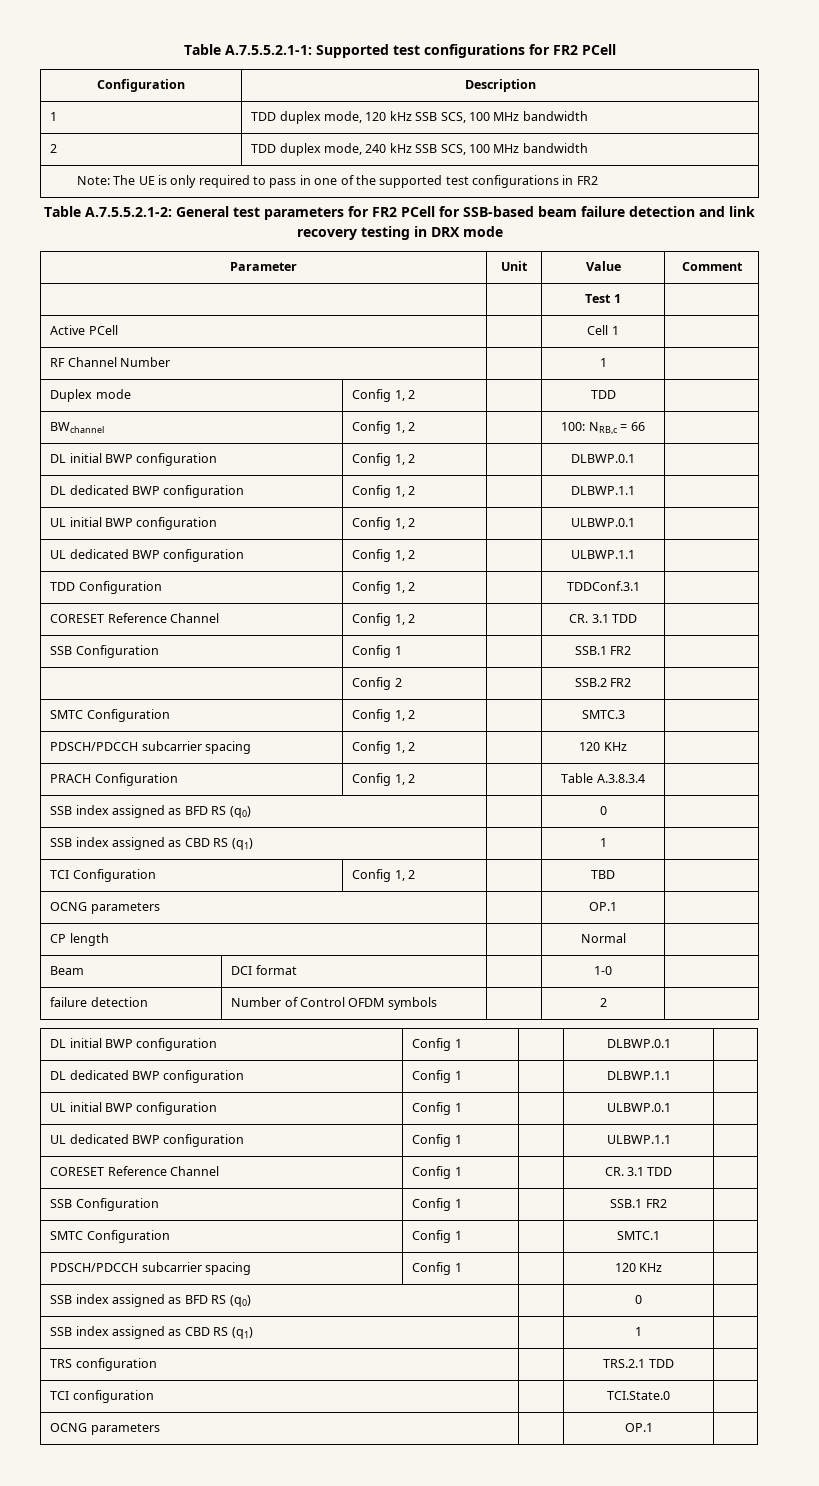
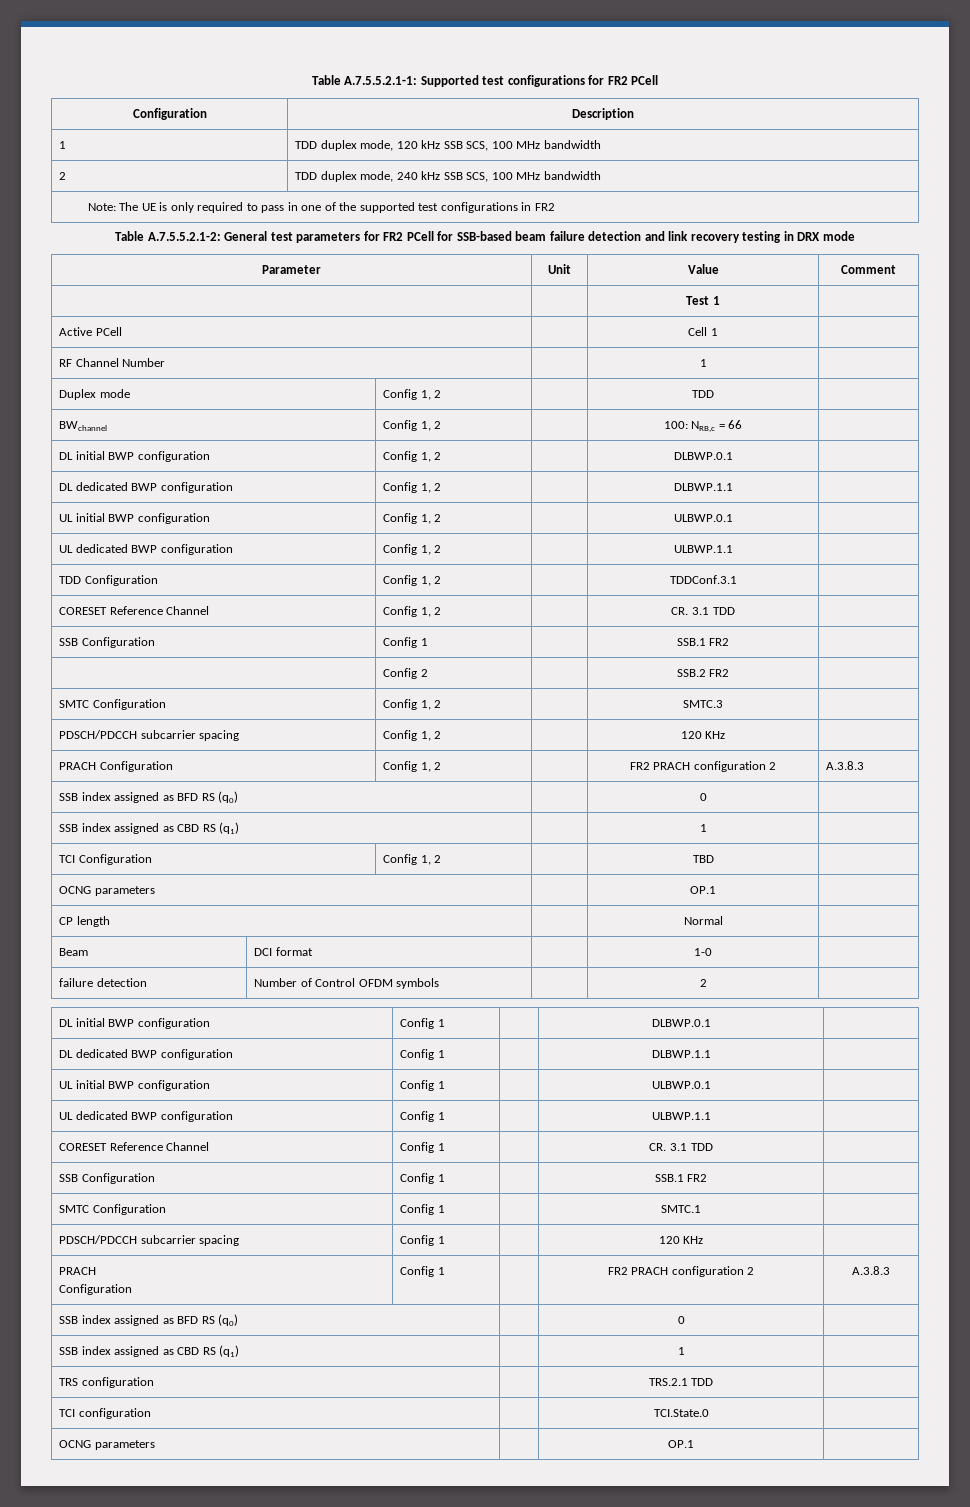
- PRACH Configuration | Config 1, 2 | | Table A.3.8.3.4 |
+ PRACH Configuration | Config 1, 2 | | FR2 PRACH configuration 2 | A.3.8.3
  PDSCH/PDCCH subcarrier spacing | Config 1 | | 120 KHz |
+ PRACH
+ Configuration | Config 1 | | FR2 PRACH configuration 2 | A.3.8.3

